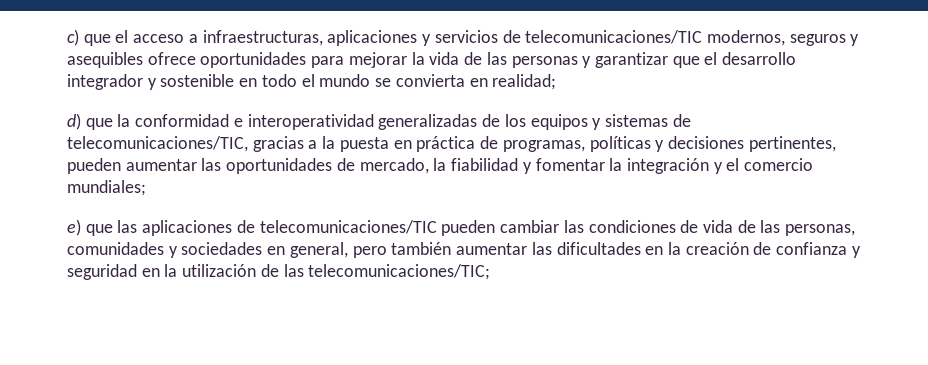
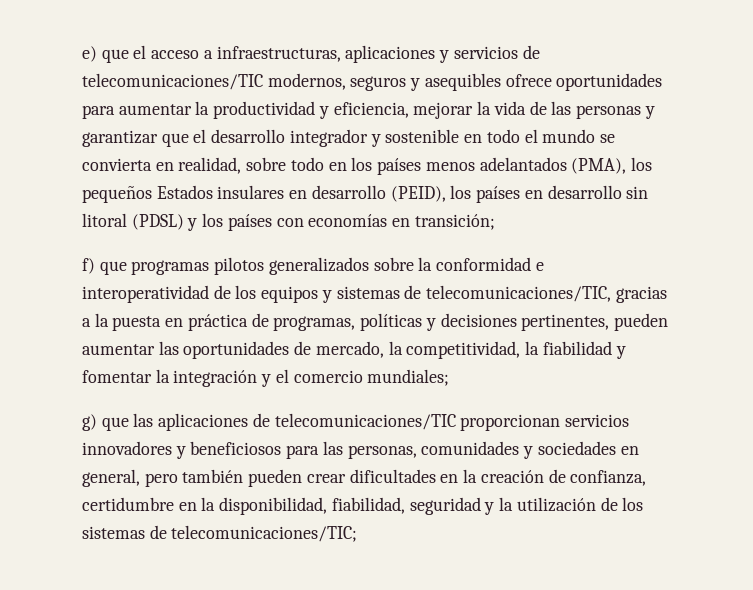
- c) que el acceso a infraestructuras, aplicaciones y servicios de telecomunicaciones/TIC modernos, seguros y asequibles ofrece oportunidades para mejorar la vida de las personas y garantizar que el desarrollo integrador y sostenible en todo el mundo se convierta en realidad;
- d) que la conformidad e interoperatividad generalizadas de los equipos y sistemas de telecomunicaciones/TIC, gracias a la puesta en práctica de programas, políticas y decisiones pertinentes, pueden aumentar las oportunidades de mercado, la fiabilidad y fomentar la integración y el comercio mundiales;
+ e) que el acceso a infraestructuras, aplicaciones y servicios de telecomunicaciones/TIC modernos, seguros y asequibles ofrece oportunidades para aumentar la productividad y eficiencia, mejorar la vida de las personas y garantizar que el desarrollo integrador y sostenible en todo el mundo se convierta en realidad, sobre todo en los países menos adelantados (PMA), los pequeños Estados insulares en desarrollo (PEID), los países en desarrollo sin litoral (PDSL) y los países con economías en transición;
+ f) que programas pilotos generalizados sobre la conformidad e interoperatividad de los equipos y sistemas de telecomunicaciones/TIC, gracias a la puesta en práctica de programas, políticas y decisiones pertinentes, pueden aumentar las oportunidades de mercado, la competitividad, la fiabilidad y fomentar la integración y el comercio mundiales;
- e) que las aplicaciones de telecomunicaciones/TIC pueden cambiar las condiciones de vida de las personas, comunidades y sociedades en general, pero también aumentar las dificultades en la creación de confianza y seguridad en la utilización de las telecomunicaciones/TIC;
+ g) que las aplicaciones de telecomunicaciones/TIC proporcionan servicios innovadores y beneficiosos para las personas, comunidades y sociedades en general, pero también pueden crear dificultades en la creación de confianza, certidumbre en la disponibilidad, fiabilidad, seguridad y la utilización de los sistemas de telecomunicaciones/TIC;

